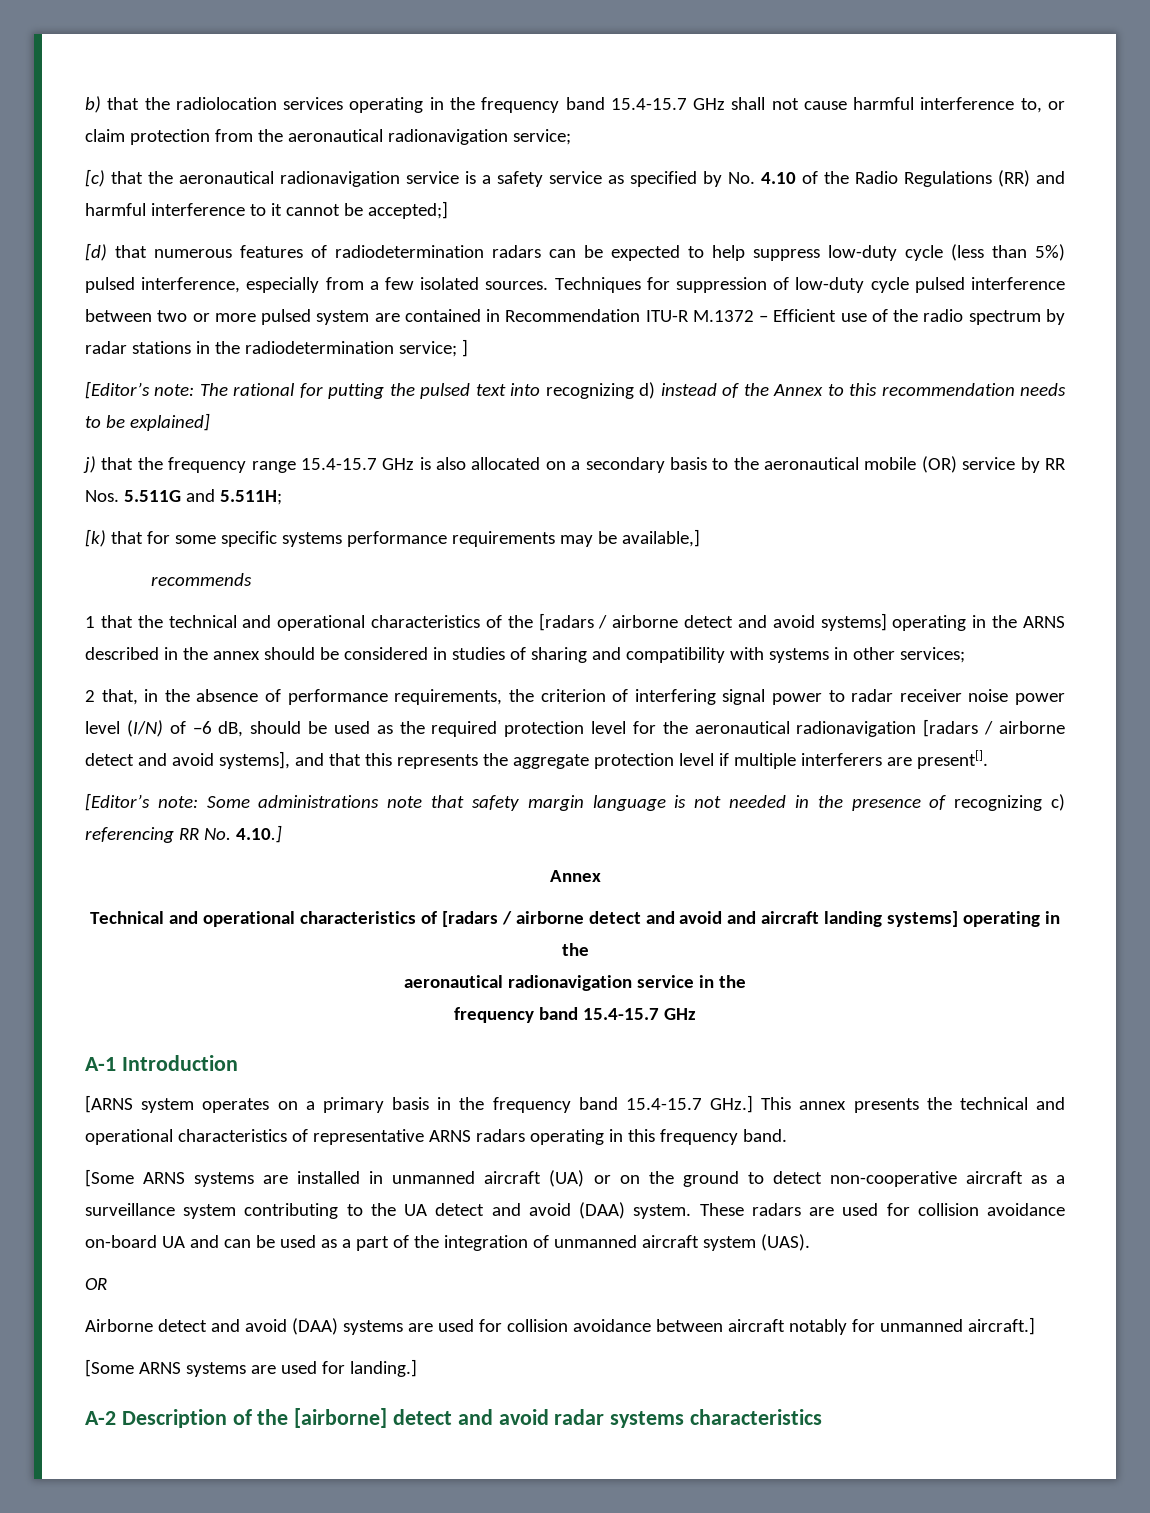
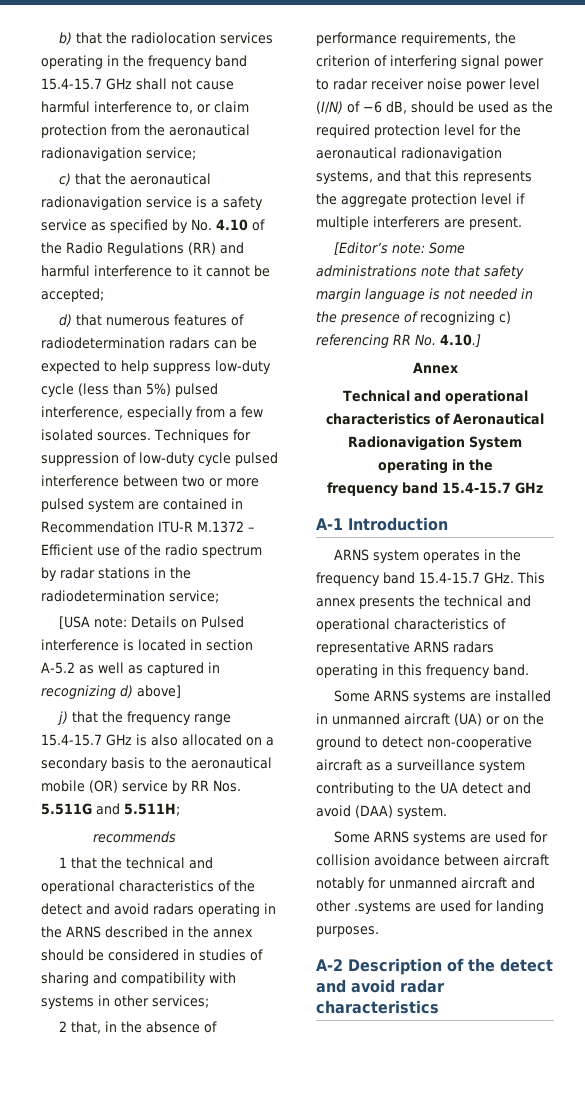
- [c) that the aeronautical radionavigation service is a safety service as specified by No. 4.10 of the Radio Regulations (RR) and harmful interference to it cannot be accepted;]
- [d) that numerous features of radiodetermination radars can be expected to help suppress low-duty cycle (less than 5%) pulsed interference, especially from a few isolated sources.
+ c) that the aeronautical radionavigation service is a safety service as specified by No. 4.10 of the Radio Regulations (RR) and harmful interference to it cannot be accepted;
+ d) that numerous features of radiodetermination radars can be expected to help suppress low-duty cycle (less than 5%) pulsed interference, especially from a few isolated sources.
- Techniques for suppression of low-duty cycle pulsed interference between two or more pulsed system are contained in Recommendation ITU-R M.1372 – Efficient use of the radio spectrum by radar stations in the radiodetermination service; ]
- [Editor’s note: The rational for putting the pulsed text into recognizing d) instead of the Annex to this recommendation needs to be explained]
+ Techniques for suppression of low-duty cycle pulsed interference between two or more pulsed system are contained in Recommendation ITU-R M.1372 – Efficient use of the radio spectrum by radar stations in the radiodetermination service;
+ [USA note: Details on Pulsed interference is located in section A-5.2 as well as captured in recognizing d) above]
- [k) that for some specific systems performance requirements may be available,]
- 1 that the technical and operational characteristics of the [radars / airborne detect and avoid systems] operating in the ARNS described in the annex should be considered in studies of sharing and compatibility with systems in other services;
+ 1 that the technical and operational characteristics of the detect and avoid radars operating in the ARNS described in the annex should be considered in studies of sharing and compatibility with systems in other services;
- 2 that, in the absence of performance requirements, the criterion of interfering signal power to radar receiver noise power level (I/N) of −6 dB, should be used as the required protection level for the aeronautical radionavigation [radars / airborne detect and avoid systems], and that this represents the aggregate protection level if multiple interferers are present[].
+ 2 that, in the absence of performance requirements, the criterion of interfering signal power to radar receiver noise power level (I/N) of −6 dB, should be used as the required protection level for the aeronautical radionavigation systems, and that this represents the aggregate protection level if multiple interferers are present.
- Technical and operational characteristics of [radars / airborne detect and avoid and aircraft landing systems] operating in the
- aeronautical radionavigation service in the
+ Technical and operational characteristics of Aeronautical Radionavigation System operating in the
- [ARNS system operates on a primary basis in the frequency band 15.4-15.7 GHz.] This annex presents the technical and operational characteristics of representative ARNS radars operating in this frequency band.
+ ARNS system operates in the frequency band 15.4-15.7 GHz. This annex presents the technical and operational characteristics of representative ARNS radars operating in this frequency band.
- [Some ARNS systems are installed in unmanned aircraft (UA) or on the ground to detect non-cooperative aircraft as a surveillance system contributing to the UA detect and avoid (DAA) system. These radars are used for collision avoidance on-board UA and can be used as a part of the integration of unmanned aircraft system (UAS).
- OR
- Airborne detect and avoid (DAA) systems are used for collision avoidance between aircraft notably for unmanned aircraft.]
- [Some ARNS systems are used for landing.]
+ Some ARNS systems are installed in unmanned aircraft (UA) or on the ground to detect non-cooperative aircraft as a surveillance system contributing to the UA detect and avoid (DAA) system.
+ Some ARNS systems are used for collision avoidance between aircraft notably for unmanned aircraft and other .systems are used for landing purposes.
- A-2 Description of the [airborne] detect and avoid radar systems characteristics
+ A-2 Description of the detect and avoid radar characteristics

